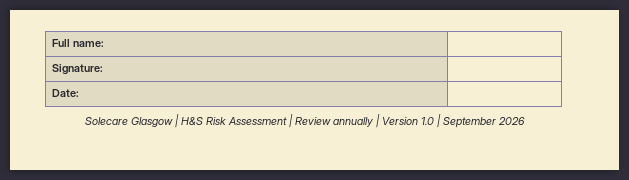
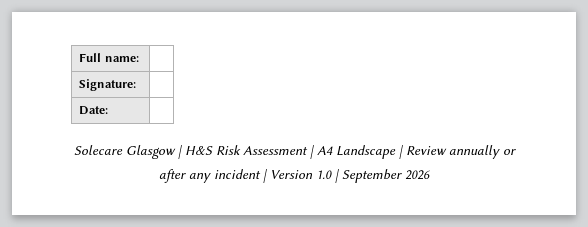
- Solecare Glasgow | H&S Risk Assessment | Review annually | Version 1.0 | September 2026
+ Solecare Glasgow | H&S Risk Assessment | A4 Landscape | Review annually or after any incident | Version 1.0 | September 2026

